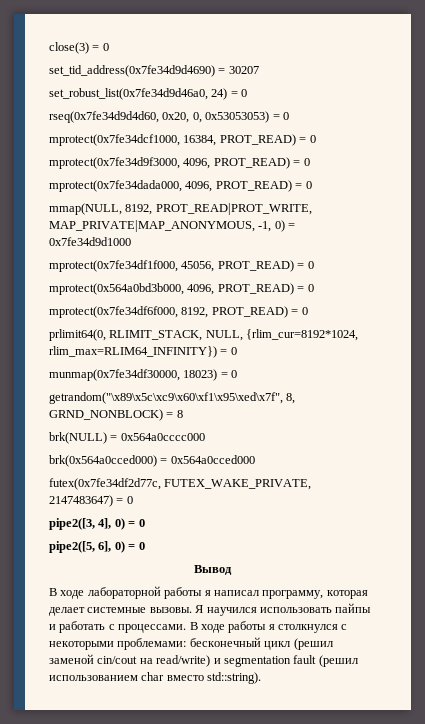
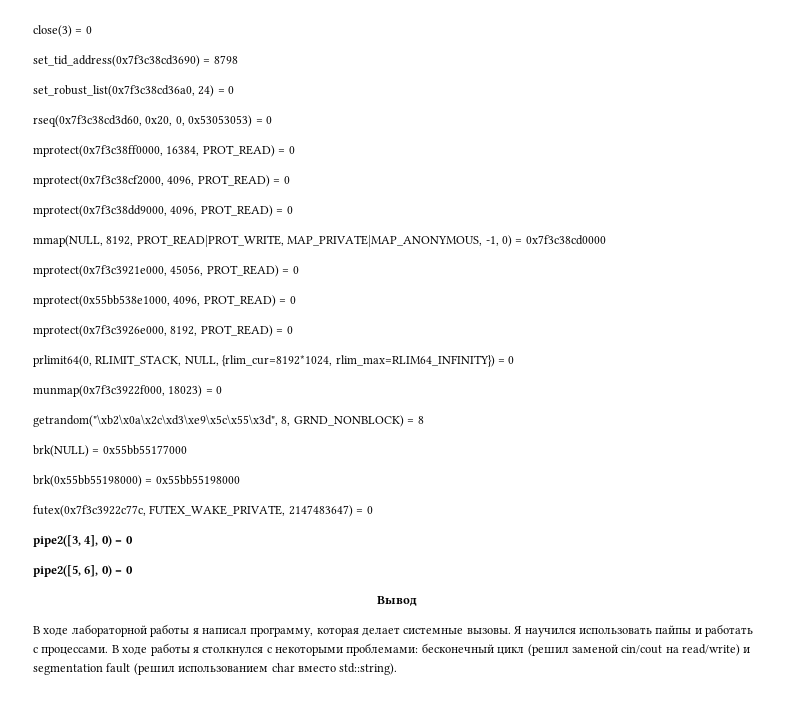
- set_tid_address(0x7fe34d9d4690) = 30207
- set_robust_list(0x7fe34d9d46a0, 24) = 0
+ set_tid_address(0x7f3c38cd3690) = 8798
+ set_robust_list(0x7f3c38cd36a0, 24) = 0
- rseq(0x7fe34d9d4d60, 0x20, 0, 0x53053053) = 0
+ rseq(0x7f3c38cd3d60, 0x20, 0, 0x53053053) = 0
- mprotect(0x7fe34dcf1000, 16384, PROT_READ) = 0
+ mprotect(0x7f3c38ff0000, 16384, PROT_READ) = 0
- mprotect(0x7fe34d9f3000, 4096, PROT_READ) = 0
- mprotect(0x7fe34dada000, 4096, PROT_READ) = 0
+ mprotect(0x7f3c38cf2000, 4096, PROT_READ) = 0
+ mprotect(0x7f3c38dd9000, 4096, PROT_READ) = 0
- mmap(NULL, 8192, PROT_READ|PROT_WRITE, MAP_PRIVATE|MAP_ANONYMOUS, -1, 0) = 0x7fe34d9d1000
- mprotect(0x7fe34df1f000, 45056, PROT_READ) = 0
+ mmap(NULL, 8192, PROT_READ|PROT_WRITE, MAP_PRIVATE|MAP_ANONYMOUS, -1, 0) = 0x7f3c38cd0000
+ mprotect(0x7f3c3921e000, 45056, PROT_READ) = 0
- mprotect(0x564a0bd3b000, 4096, PROT_READ) = 0
- mprotect(0x7fe34df6f000, 8192, PROT_READ) = 0
+ mprotect(0x55bb538e1000, 4096, PROT_READ) = 0
+ mprotect(0x7f3c3926e000, 8192, PROT_READ) = 0
- munmap(0x7fe34df30000, 18023) = 0
+ munmap(0x7f3c3922f000, 18023) = 0
- getrandom("\x89\x5c\xc9\x60\xf1\x95\xed\x7f", 8, GRND_NONBLOCK) = 8
+ getrandom("\xb2\x0a\x2c\xd3\xe9\x5c\x55\x3d", 8, GRND_NONBLOCK) = 8
- brk(NULL) = 0x564a0cccc000
- brk(0x564a0cced000) = 0x564a0cced000
- futex(0x7fe34df2d77c, FUTEX_WAKE_PRIVATE, 2147483647) = 0
+ brk(NULL) = 0x55bb55177000
+ brk(0x55bb55198000) = 0x55bb55198000
+ futex(0x7f3c3922c77c, FUTEX_WAKE_PRIVATE, 2147483647) = 0

